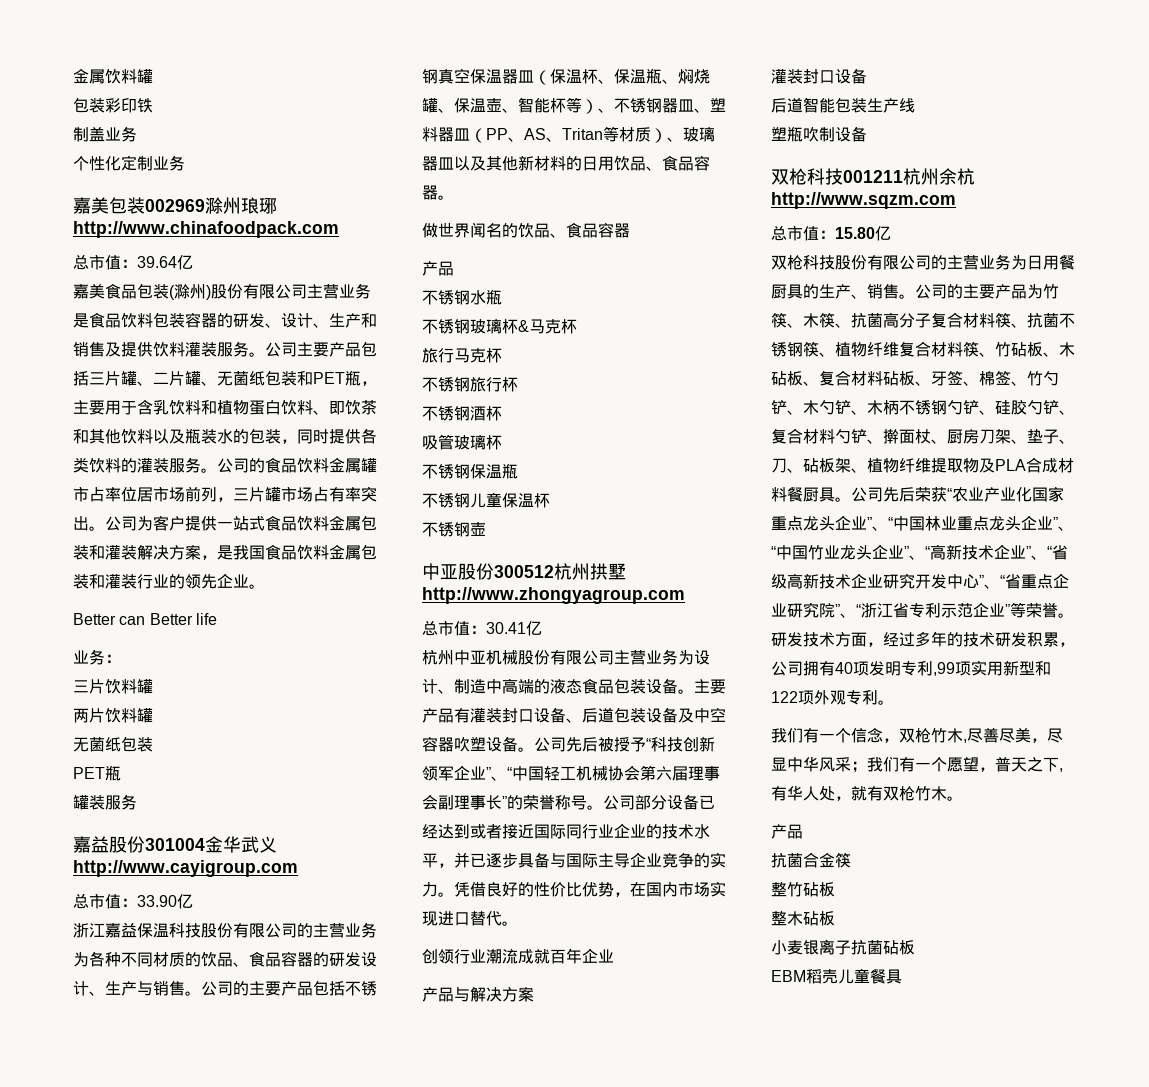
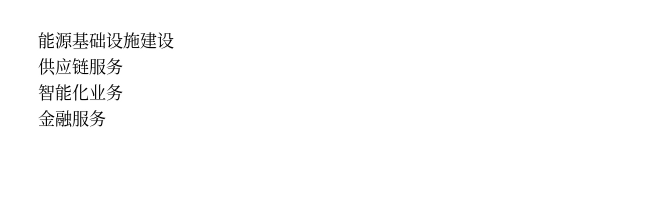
- 金属饮料罐
- 包装彩印铁
- 制盖业务
- 个性化定制业务
- 嘉美包装002969滁州琅琊http://www.chinafoodpack.com
- 总市值：39.64亿
- 嘉美食品包装(滁州)股份有限公司主营业务是食品饮料包装容器的研发、设计、生产和销售及提供饮料灌装服务。公司主要产品包括三片罐、二片罐、无菌纸包装和PET瓶，主要用于含乳饮料和植物蛋白饮料、即饮茶和其他饮料以及瓶装水的包装，同时提供各类饮料的灌装服务。公司的食品饮料金属罐市占率位居市场前列，三片罐市场占有率突出。公司为客户提供一站式食品饮料金属包装和灌装解决方案，是我国食品饮料金属包装和灌装行业的领先企业。
- Better can Better life
- 业务：
- 三片饮料罐
- 两片饮料罐
- 无菌纸包装
- PET瓶
- 罐装服务
- 嘉益股份301004金华武义http://www.cayigroup.com
- 总市值：33.90亿
- 浙江嘉益保温科技股份有限公司的主营业务为各种不同材质的饮品、食品容器的研发设计、生产与销售。公司的主要产品包括不锈钢真空保温器皿（保温杯、保温瓶、焖烧罐、保温壶、智能杯等）、不锈钢器皿、塑料器皿（PP、AS、Tritan等材质）、玻璃器皿以及其他新材料的日用饮品、食品容器。
- 做世界闻名的饮品、食品容器
- 产品
- 不锈钢水瓶
- 不锈钢玻璃杯&马克杯
- 旅行马克杯
- 不锈钢旅行杯
- 不锈钢酒杯
- 吸管玻璃杯
- 不锈钢保温瓶
- 不锈钢儿童保温杯
- 不锈钢壶
- 中亚股份300512杭州拱墅http://www.zhongyagroup.com
- 总市值：30.41亿
- 杭州中亚机械股份有限公司主营业务为设计、制造中高端的液态食品包装设备。主要产品有灌装封口设备、后道包装设备及中空容器吹塑设备。公司先后被授予“科技创新领军企业”、“中国轻工机械协会第六届理事会副理事长”的荣誉称号。公司部分设备已经达到或者接近国际同行业企业的技术水平，并已逐步具备与国际主导企业竞争的实力。凭借良好的性价比优势，在国内市场实现进口替代。
- 创领行业潮流成就百年企业
- 产品与解决方案
- 灌装封口设备
- 后道智能包装生产线
- 塑瓶吹制设备
- 双枪科技001211杭州余杭http://www.sqzm.com
- 总市值：15.80亿
- 双枪科技股份有限公司的主营业务为日用餐厨具的生产、销售。公司的主要产品为竹筷、木筷、抗菌高分子复合材料筷、抗菌不锈钢筷、植物纤维复合材料筷、竹砧板、木砧板、复合材料砧板、牙签、棉签、竹勺铲、木勺铲、木柄不锈钢勺铲、硅胶勺铲、复合材料勺铲、擀面杖、厨房刀架、垫子、刀、砧板架、植物纤维提取物及PLA合成材料餐厨具。公司先后荣获“农业产业化国家重点龙头企业”、“中国林业重点龙头企业”、“中国竹业龙头企业”、“高新技术企业”、“省级高新技术企业研究开发中心”、“省重点企业研究院”、“浙江省专利示范企业”等荣誉。研发技术方面，经过多年的技术研发积累，公司拥有40项发明专利,99项实用新型和122项外观专利。
- 我们有一个信念，双枪竹木,尽善尽美，尽显中华风采；我们有一个愿望，普天之下,有华人处，就有双枪竹木。
- 产品
- 抗菌合金筷
- 整竹砧板
- 整木砧板
- 小麦银离子抗菌砧板
- EBM稻壳儿童餐具
+ 能源基础设施建设
+ 供应链服务
+ 智能化业务
+ 金融服务

